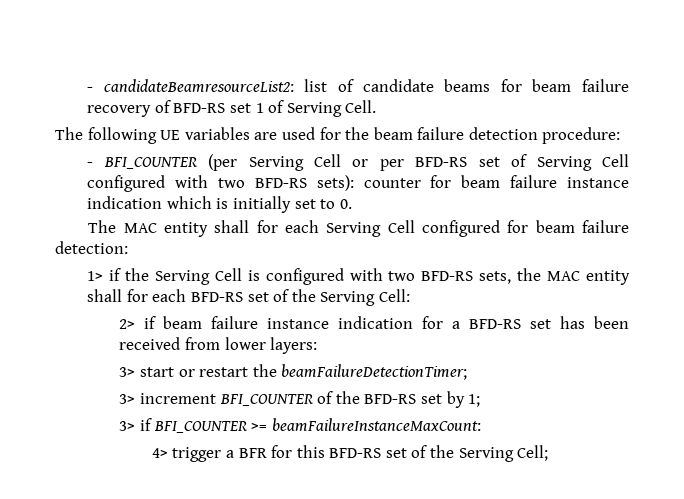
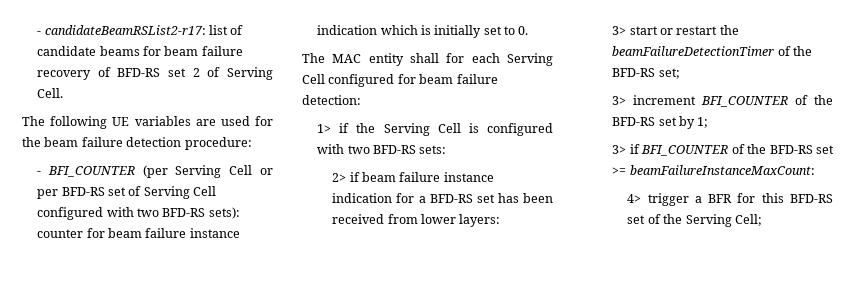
- - candidateBeamresourceList2: list of candidate beams for beam failure recovery of BFD-RS set 1 of Serving Cell.
+ - candidateBeamRSList2-r17: list of candidate beams for beam failure recovery of BFD-RS set 2 of Serving Cell.
- 1> if the Serving Cell is configured with two BFD-RS sets, the MAC entity shall for each BFD-RS set of the Serving Cell:
+ 1> if the Serving Cell is configured with two BFD-RS sets:
- 3> start or restart the beamFailureDetectionTimer;
+ 3> start or restart the beamFailureDetectionTimer of the BFD-RS set;
- 3> if BFI_COUNTER >= beamFailureInstanceMaxCount:
+ 3> if BFI_COUNTER of the BFD-RS set >= beamFailureInstanceMaxCount:

